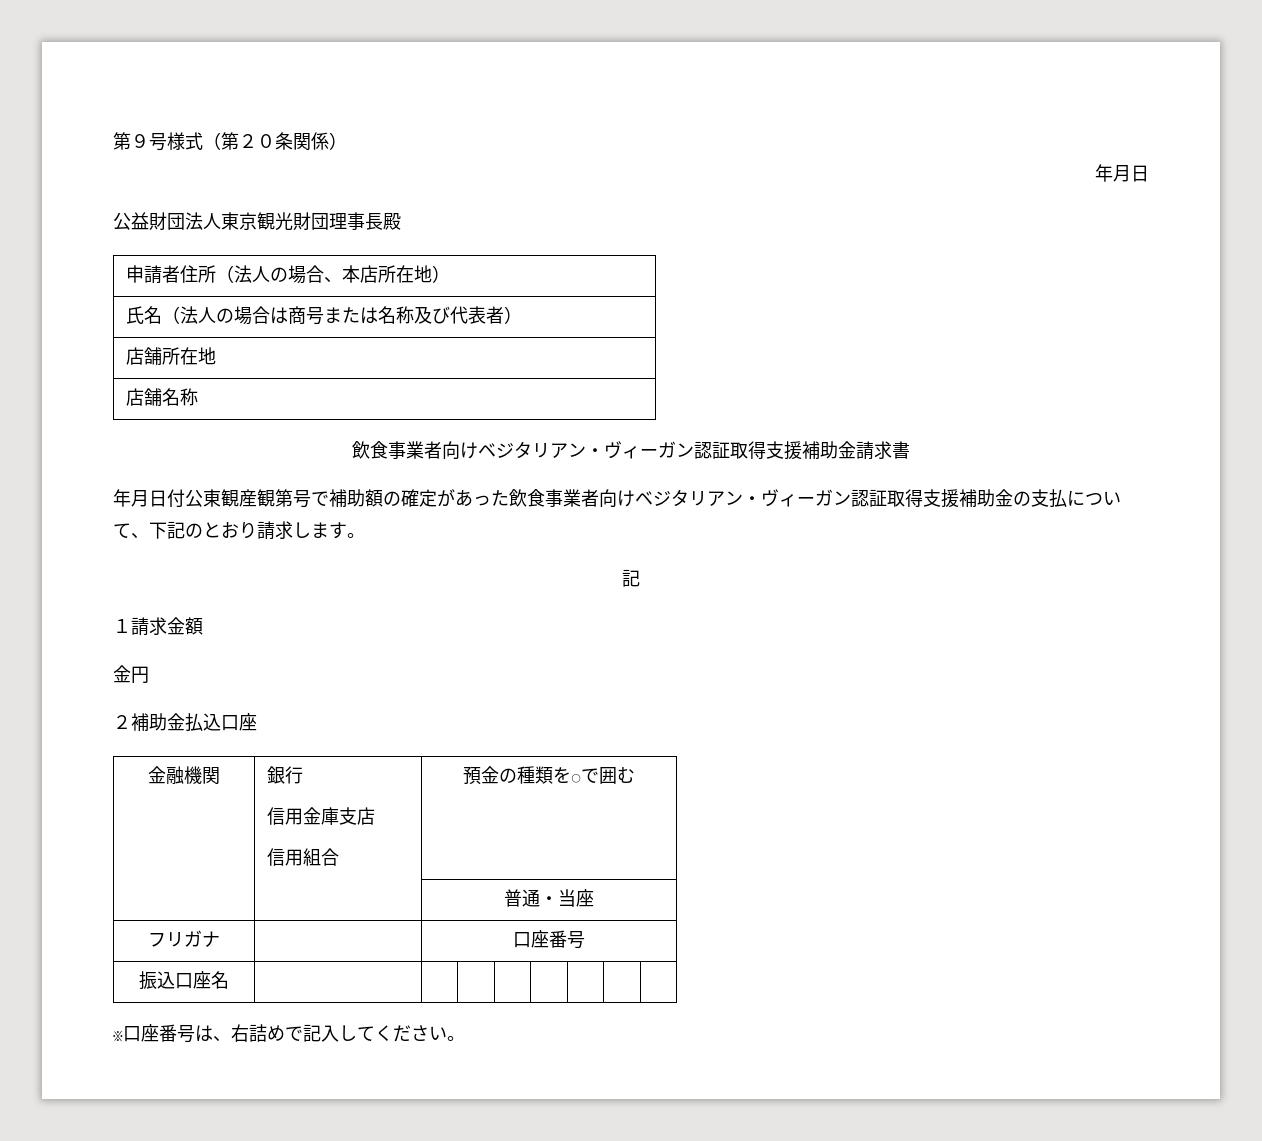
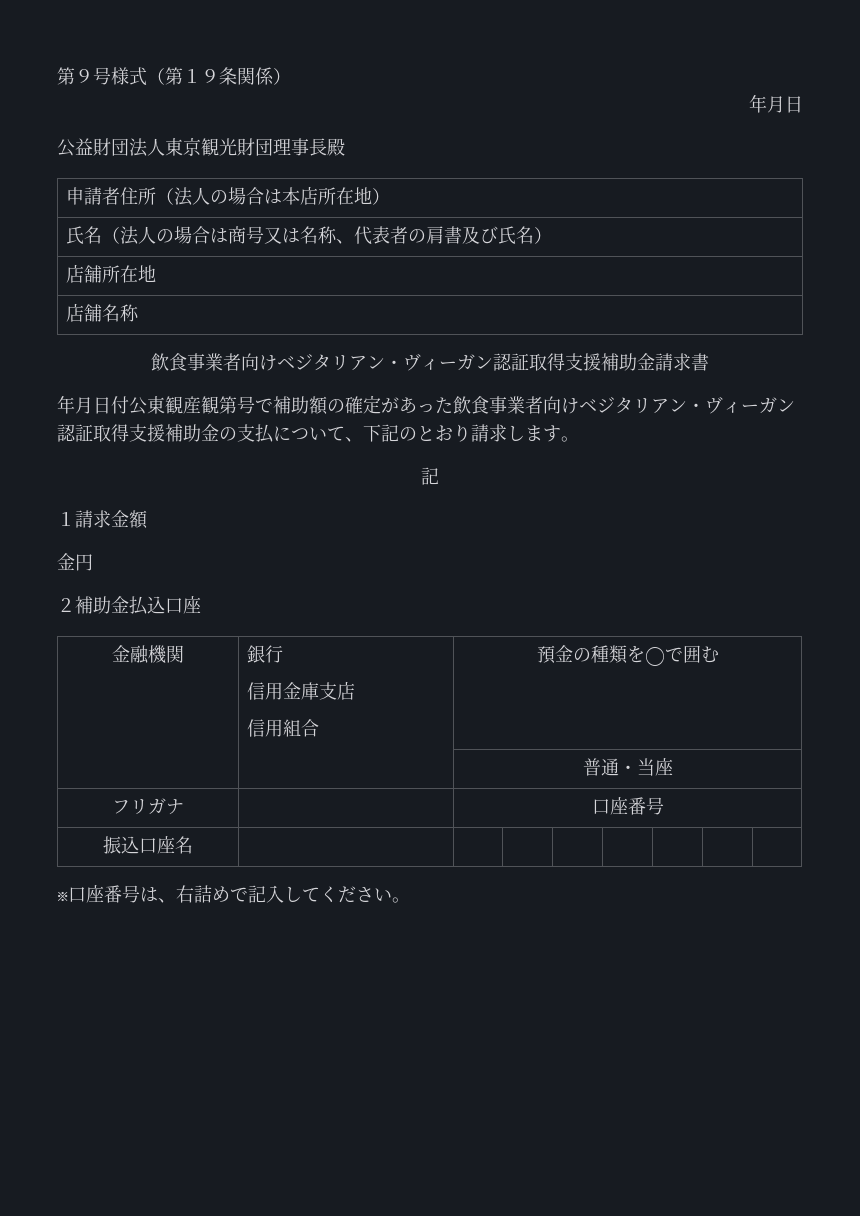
- 第９号様式（第２０条関係）
+ 第９号様式（第１９条関係）
- 申請者住所（法人の場合、本店所在地）
+ 申請者住所（法人の場合は本店所在地）
- 氏名（法人の場合は商号または名称及び代表者）
+ 氏名（法人の場合は商号又は名称、代表者の肩書及び氏名）

